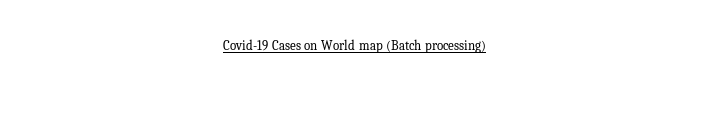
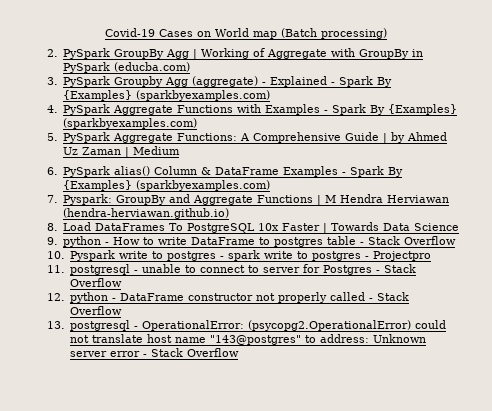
+ 2. PySpark GroupBy Agg | Working of Aggregate with GroupBy in PySpark (educba.com)
+ 3. PySpark Groupby Agg (aggregate) - Explained - Spark By {Examples} (sparkbyexamples.com)
+ 4. PySpark Aggregate Functions with Examples - Spark By {Examples} (sparkbyexamples.com)
+ 5. PySpark Aggregate Functions: A Comprehensive Guide | by Ahmed Uz Zaman | Medium
+ 6. PySpark alias() Column & DataFrame Examples - Spark By {Examples} (sparkbyexamples.com)
+ 7. Pyspark: GroupBy and Aggregate Functions | M Hendra Herviawan (hendra-herviawan.github.io)
+ 8. Load DataFrames To PostgreSQL 10x Faster | Towards Data Science
+ 9. python - How to write DataFrame to postgres table - Stack Overflow
+ 10. Pyspark write to postgres - spark write to postgres - Projectpro
+ 11. postgresql - unable to connect to server for Postgres - Stack Overflow
+ 12. python - DataFrame constructor not properly called - Stack Overflow
+ 13. postgresql - OperationalError: (psycopg2.OperationalError) could not translate host name "143@postgres" to address: Unknown server error - Stack Overflow

